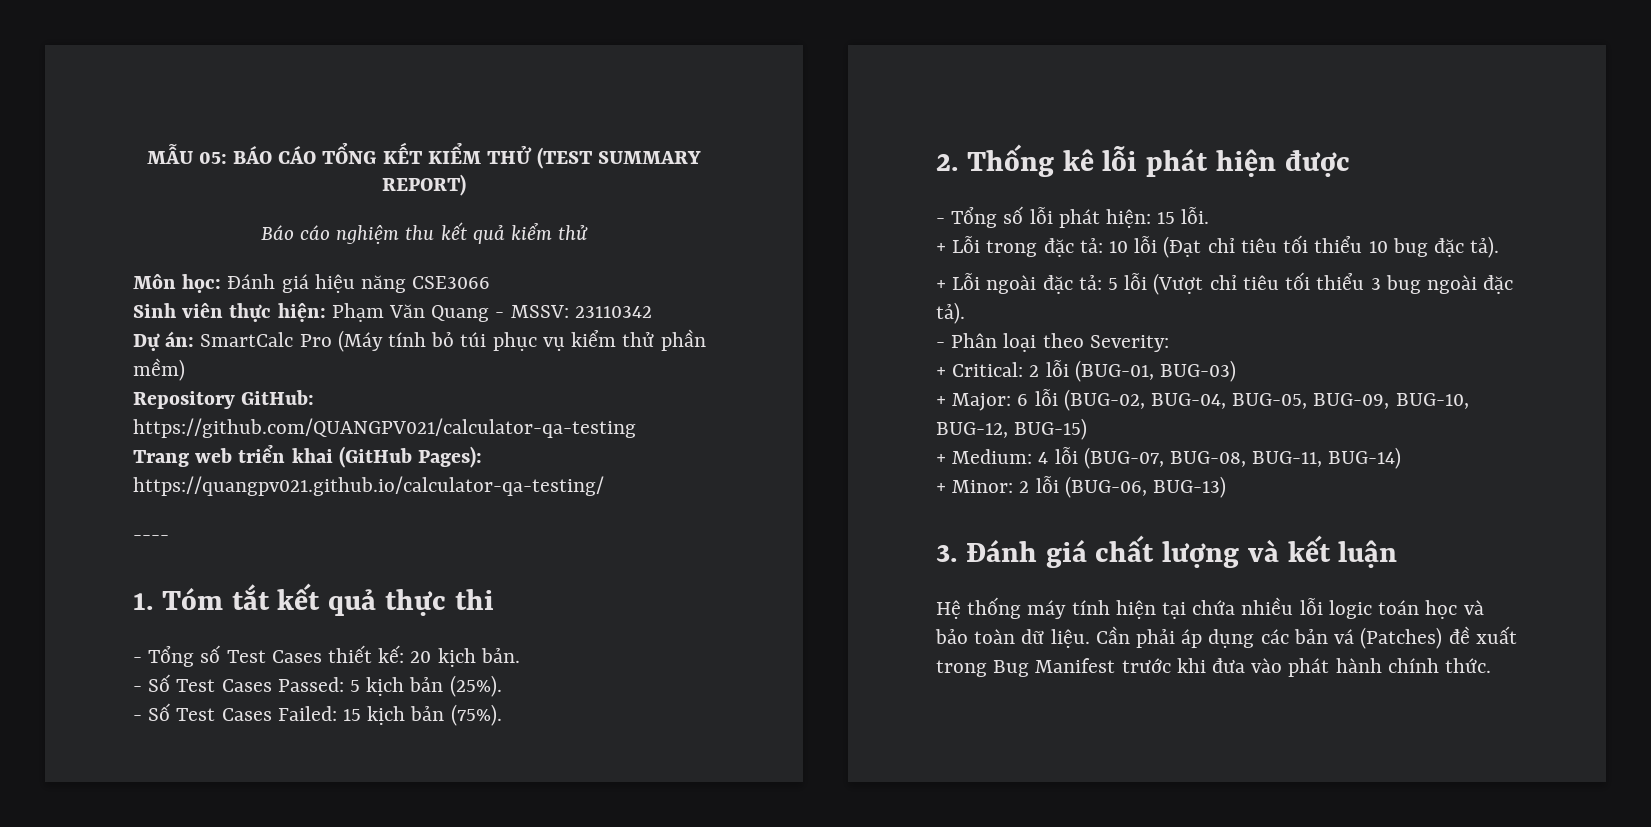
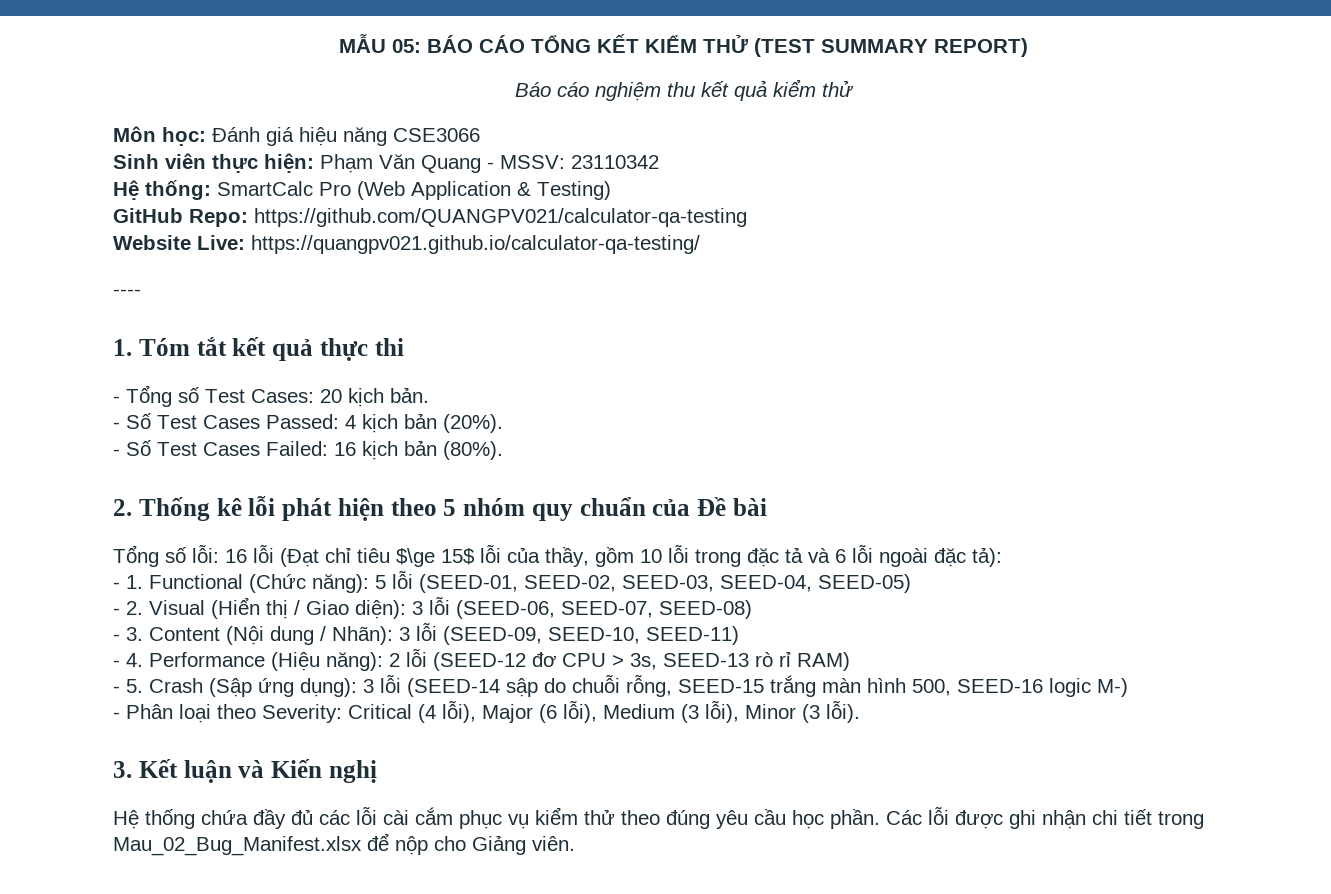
- Dự án: SmartCalc Pro (Máy tính bỏ túi phục vụ kiểm thử phần mềm)
- Repository GitHub: https://github.com/QUANGPV021/calculator-qa-testing
- Trang web triển khai (GitHub Pages): https://quangpv021.github.io/calculator-qa-testing/
+ Hệ thống: SmartCalc Pro (Web Application & Testing)
+ GitHub Repo: https://github.com/QUANGPV021/calculator-qa-testing
+ Website Live: https://quangpv021.github.io/calculator-qa-testing/
- - Tổng số Test Cases thiết kế: 20 kịch bản.
+ - Tổng số Test Cases: 20 kịch bản.
- - Số Test Cases Passed: 5 kịch bản (25%).
+ - Số Test Cases Passed: 4 kịch bản (20%).
- - Số Test Cases Failed: 15 kịch bản (75%).
+ - Số Test Cases Failed: 16 kịch bản (80%).
- 2. Thống kê lỗi phát hiện được
- - Tổng số lỗi phát hiện: 15 lỗi.
- + Lỗi trong đặc tả: 10 lỗi (Đạt chỉ tiêu tối thiểu 10 bug đặc tả).
- + Lỗi ngoài đặc tả: 5 lỗi (Vượt chỉ tiêu tối thiểu 3 bug ngoài đặc tả).
+ 2. Thống kê lỗi phát hiện theo 5 nhóm quy chuẩn của Đề bài
+ Tổng số lỗi: 16 lỗi (Đạt chỉ tiêu $\ge 15$ lỗi của thầy, gồm 10 lỗi trong đặc tả và 6 lỗi ngoài đặc tả):
+ - 1. Functional (Chức năng): 5 lỗi (SEED-01, SEED-02, SEED-03, SEED-04, SEED-05)
+ - 2. Visual (Hiển thị / Giao diện): 3 lỗi (SEED-06, SEED-07, SEED-08)
+ - 3. Content (Nội dung / Nhãn): 3 lỗi (SEED-09, SEED-10, SEED-11)
+ - 4. Performance (Hiệu năng): 2 lỗi (SEED-12 đơ CPU > 3s, SEED-13 rò rỉ RAM)
+ - 5. Crash (Sập ứng dụng): 3 lỗi (SEED-14 sập do chuỗi rỗng, SEED-15 trắng màn hình 500, SEED-16 logic M-)
- - Phân loại theo Severity:
- + Critical: 2 lỗi (BUG-01, BUG-03)
- + Major: 6 lỗi (BUG-02, BUG-04, BUG-05, BUG-09, BUG-10, BUG-12, BUG-15)
- + Medium: 4 lỗi (BUG-07, BUG-08, BUG-11, BUG-14)
- + Minor: 2 lỗi (BUG-06, BUG-13)
- 3. Đánh giá chất lượng và kết luận
- Hệ thống máy tính hiện tại chứa nhiều lỗi logic toán học và bảo toàn dữ liệu. Cần phải áp dụng các bản vá (Patches) đề xuất trong Bug Manifest trước khi đưa vào phát hành chính thức.
+ - Phân loại theo Severity: Critical (4 lỗi), Major (6 lỗi), Medium (3 lỗi), Minor (3 lỗi).
+ 3. Kết luận và Kiến nghị
+ Hệ thống chứa đầy đủ các lỗi cài cắm phục vụ kiểm thử theo đúng yêu cầu học phần. Các lỗi được ghi nhận chi tiết trong Mau_02_Bug_Manifest.xlsx để nộp cho Giảng viên.

